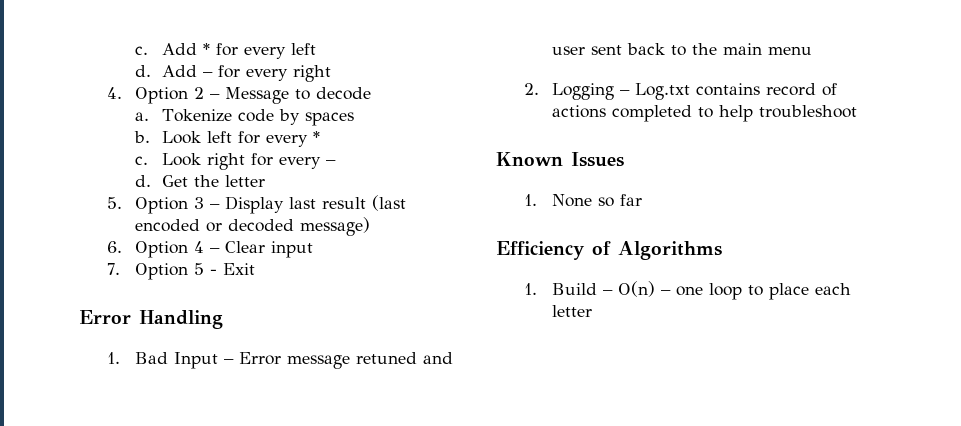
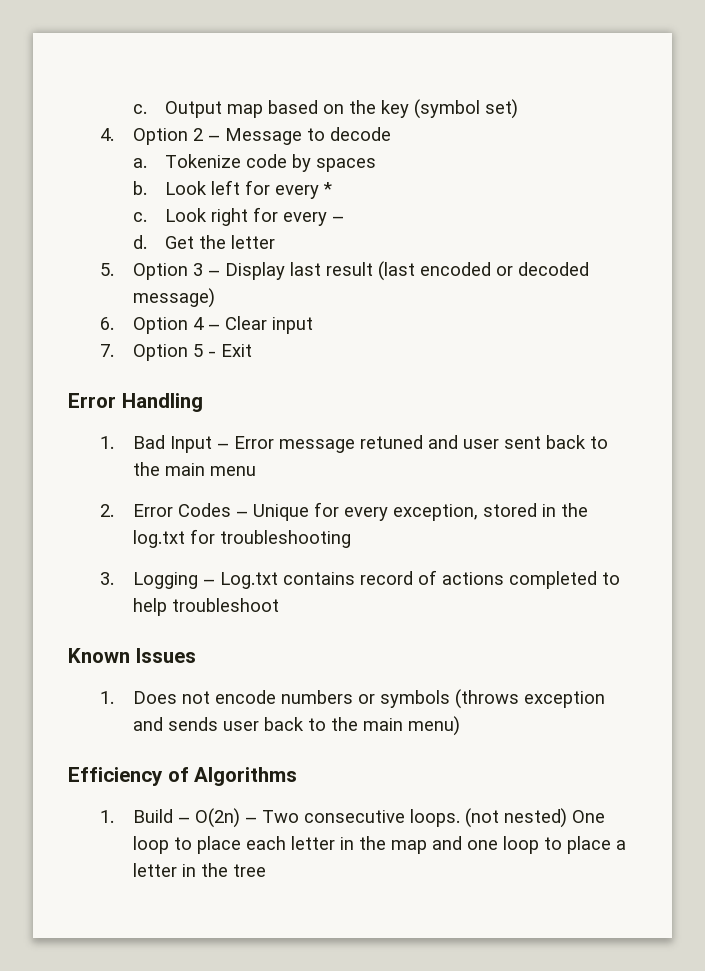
- c. Add * for every left
- d. Add – for every right
+ c. Output map based on the key (symbol set)
- 2. Logging – Log.txt contains record of actions completed to help troubleshoot
+ 2. Error Codes – Unique for every exception, stored in the log.txt for troubleshooting
+ 3. Logging – Log.txt contains record of actions completed to help troubleshoot
- 1. None so far
+ 1. Does not encode numbers or symbols (throws exception and sends user back to the main menu)
- 1. Build – O(n) – one loop to place each letter
+ 1. Build – O(2n) – Two consecutive loops. (not nested) One loop to place each letter in the map and one loop to place a letter in the tree

